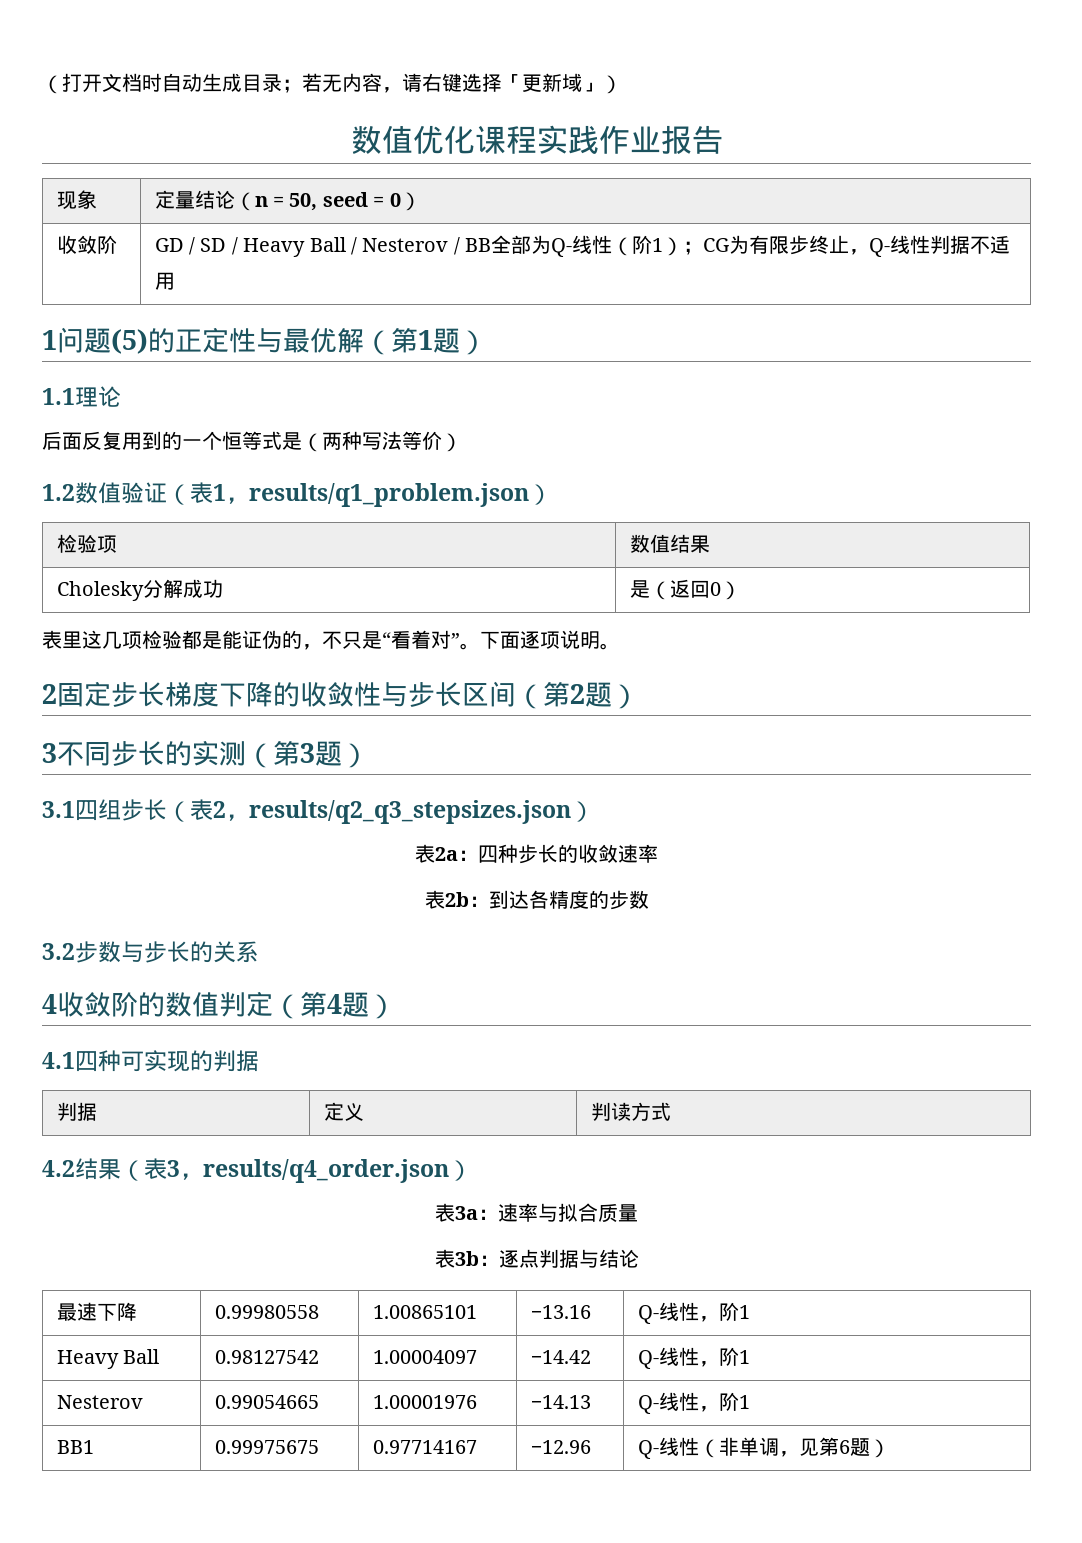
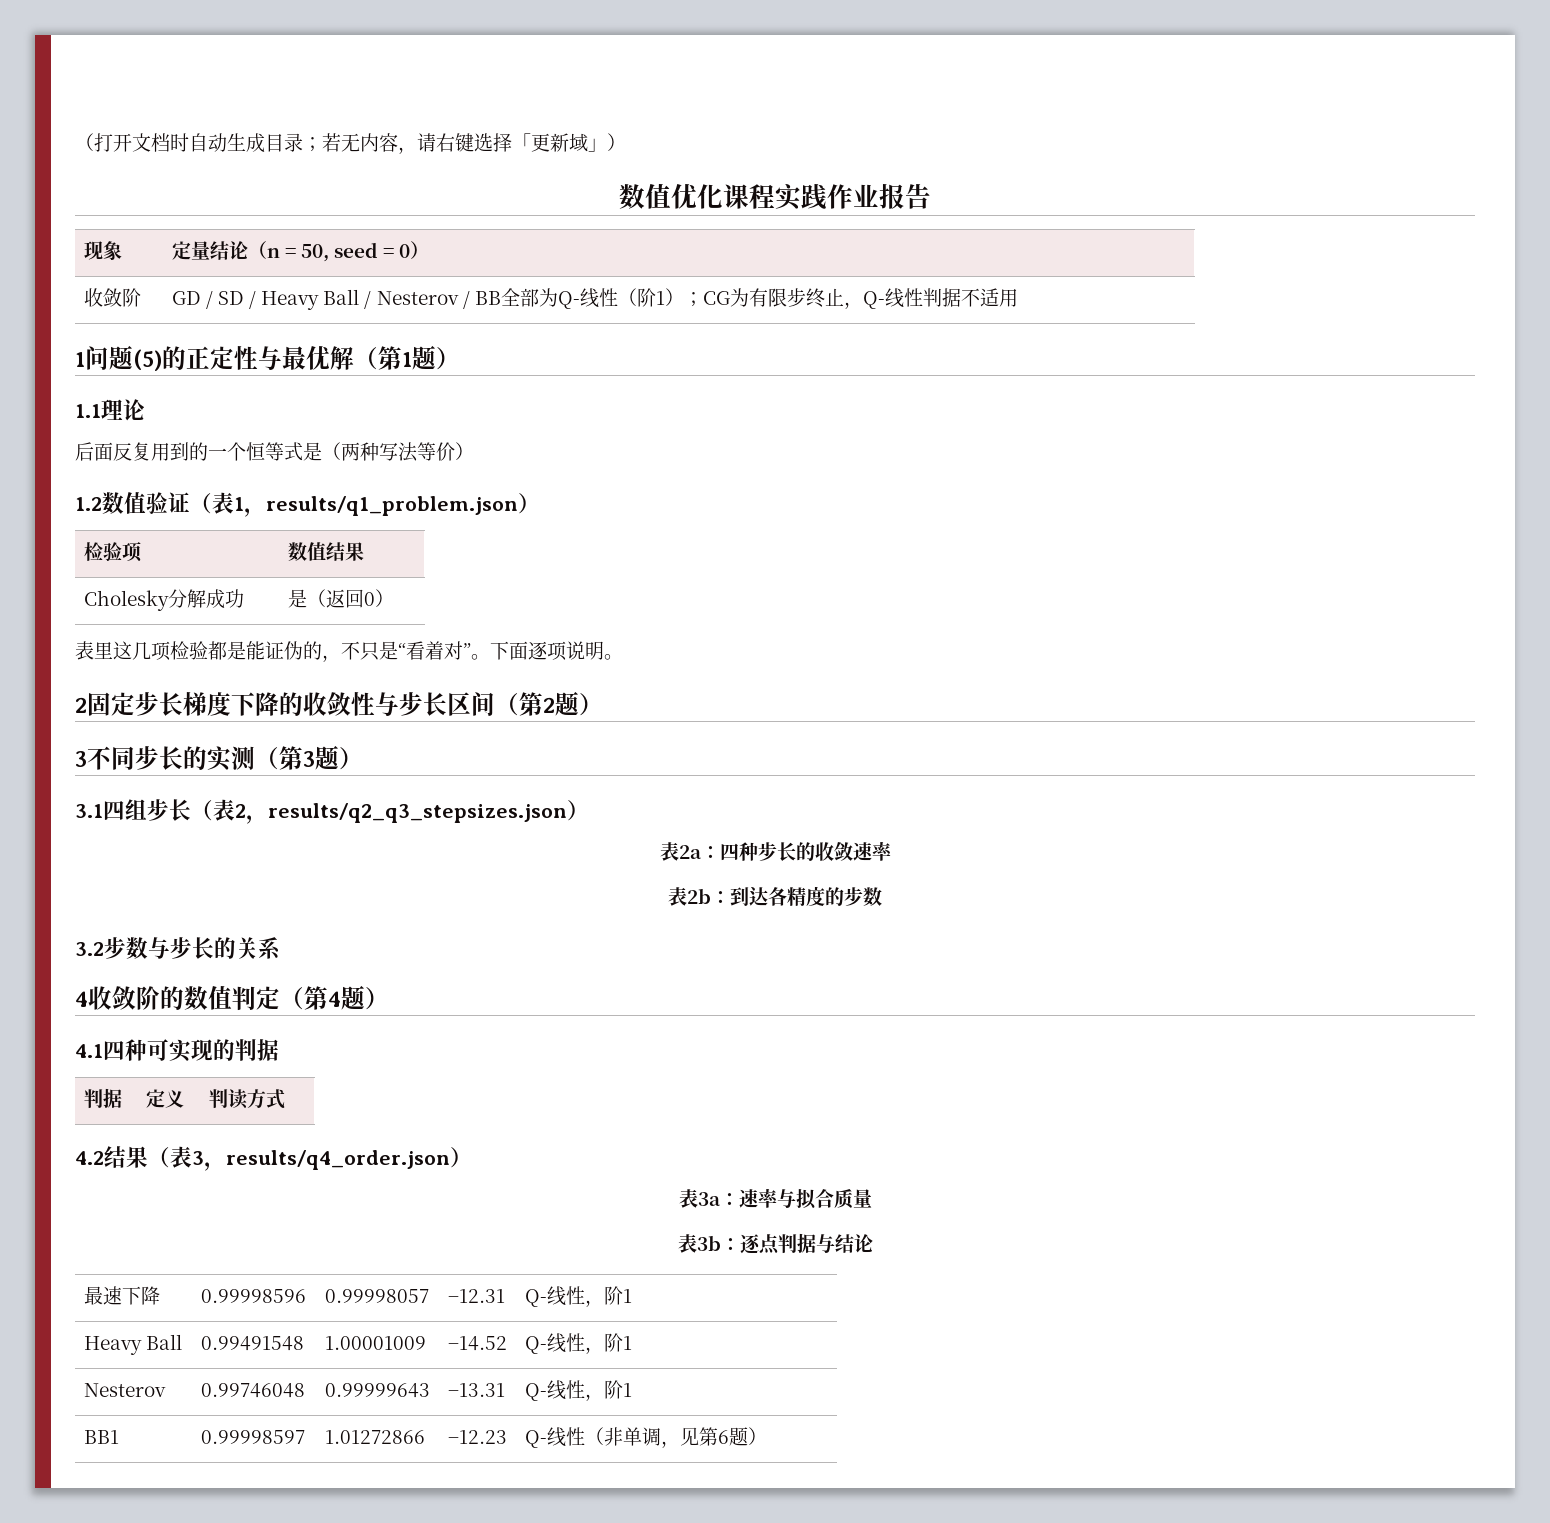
- 最速下降 | 0.99980558 | 1.00865101 | −13.16 | Q-线性，阶1
+ 最速下降 | 0.99998596 | 0.99998057 | −12.31 | Q-线性，阶1
- Heavy Ball | 0.98127542 | 1.00004097 | −14.42 | Q-线性，阶1
+ Heavy Ball | 0.99491548 | 1.00001009 | −14.52 | Q-线性，阶1
- Nesterov | 0.99054665 | 1.00001976 | −14.13 | Q-线性，阶1
+ Nesterov | 0.99746048 | 0.99999643 | −13.31 | Q-线性，阶1
- BB1 | 0.99975675 | 0.97714167 | −12.96 | Q-线性（非单调，见第6题）
+ BB1 | 0.99998597 | 1.01272866 | −12.23 | Q-线性（非单调，见第6题）

